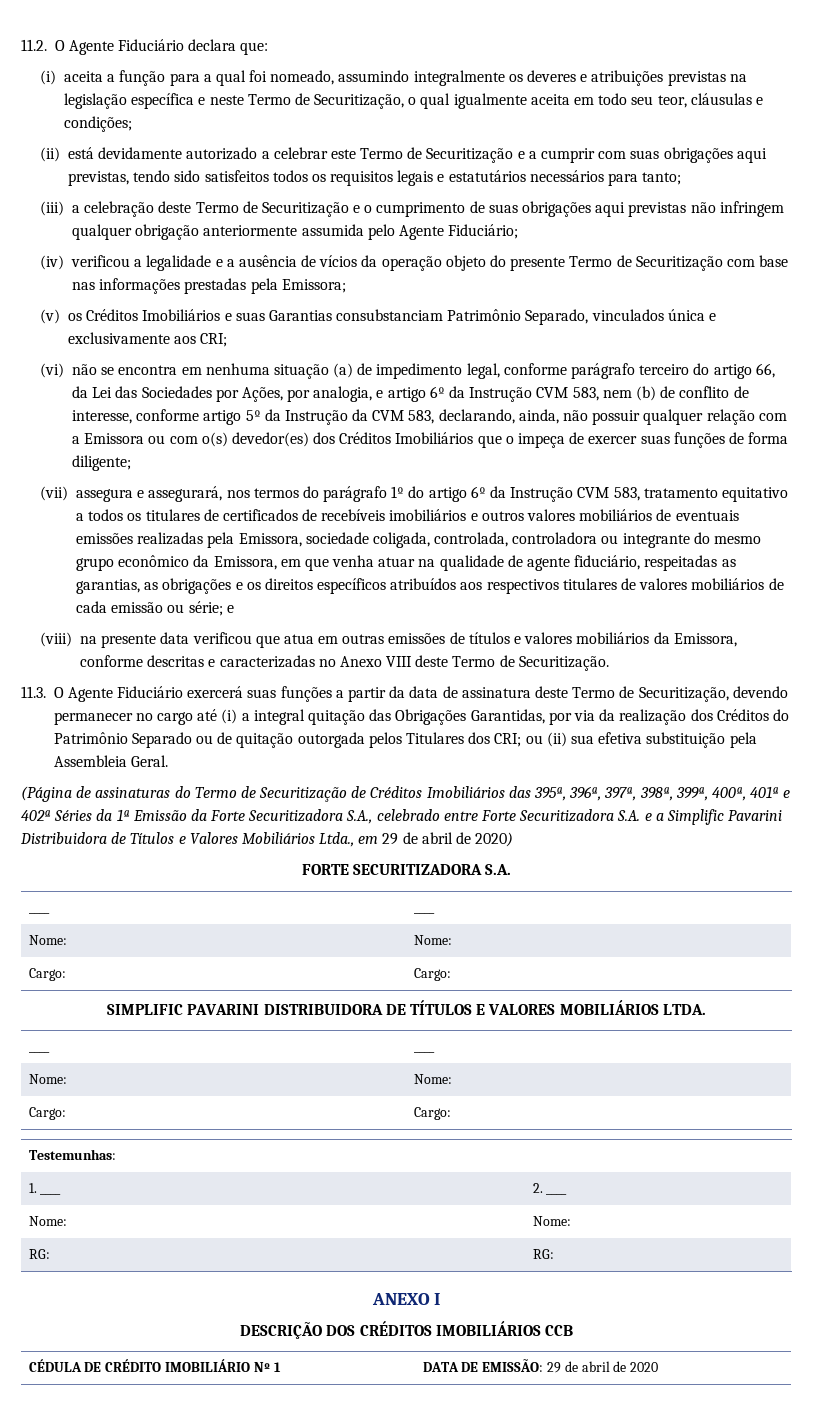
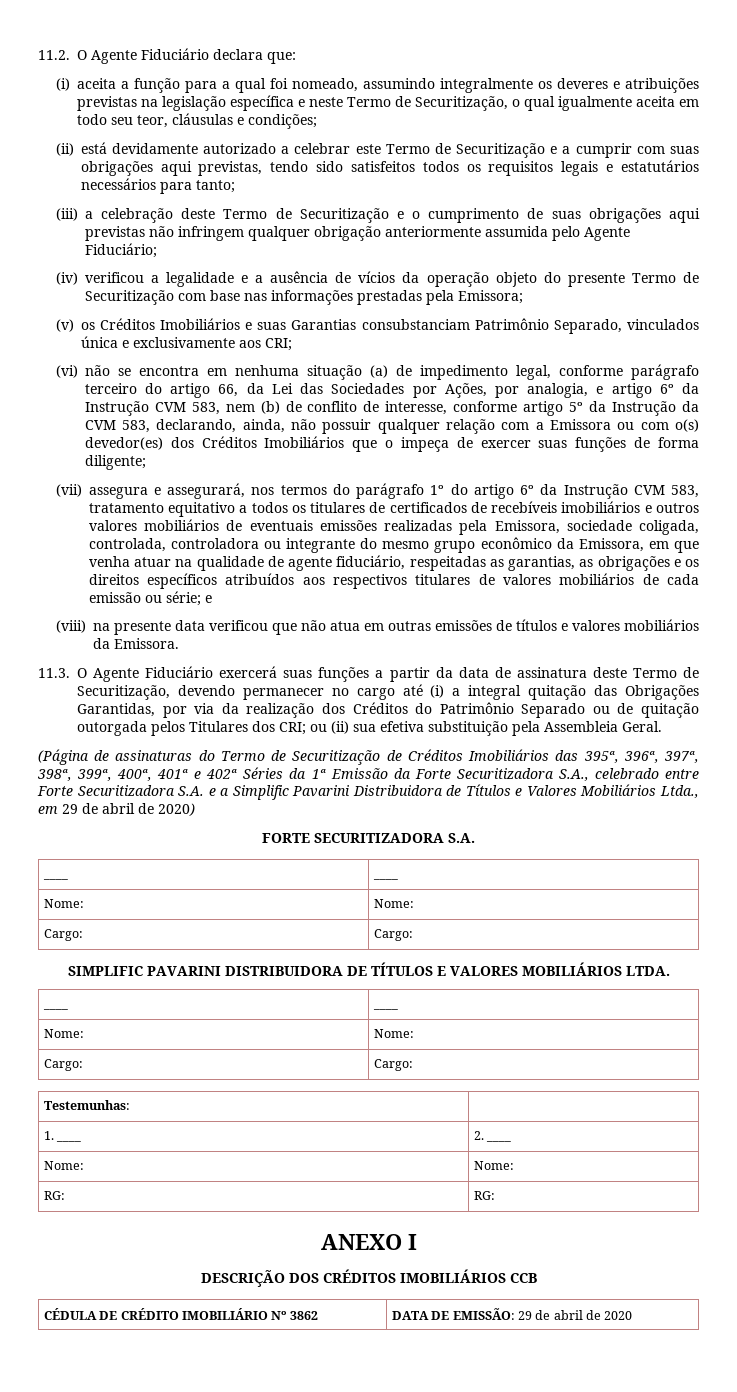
- (viii) na presente data verificou que atua em outras emissões de títulos e valores mobiliários da Emissora, conforme descritas e caracterizadas no Anexo VIII deste Termo de Securitização.
+ (viii) na presente data verificou que não atua em outras emissões de títulos e valores mobiliários da Emissora.
- CÉDULA DE CRÉDITO IMOBILIÁRIO Nº 1 | DATA DE EMISSÃO: 29 de abril de 2020
+ CÉDULA DE CRÉDITO IMOBILIÁRIO Nº 3862 | DATA DE EMISSÃO: 29 de abril de 2020

